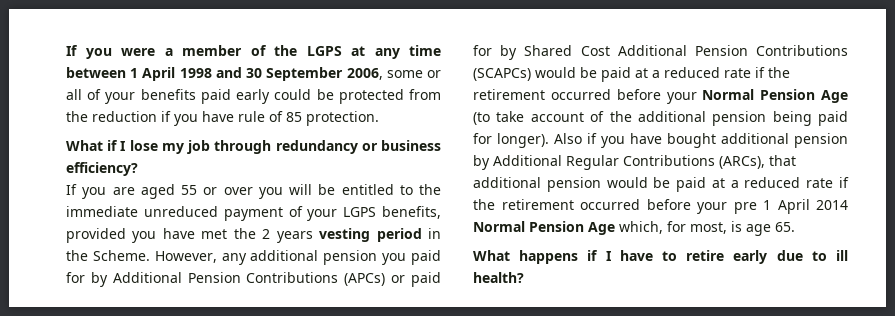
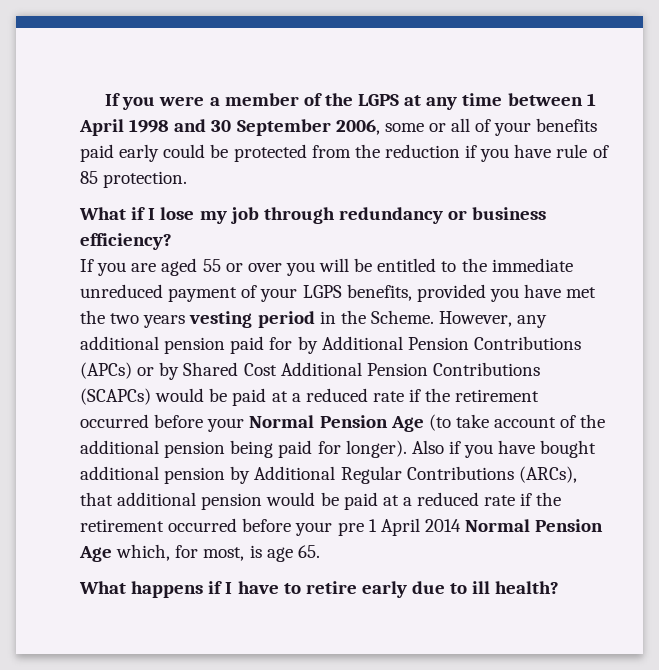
- If you are aged 55 or over you will be entitled to the immediate unreduced payment of your LGPS benefits, provided you have met the 2 years vesting period in the Scheme.
+ If you are aged 55 or over you will be entitled to the immediate unreduced payment of your LGPS benefits, provided you have met the two years vesting period in the Scheme.
- However, any additional pension you paid for by Additional Pension Contributions (APCs) or paid for by Shared Cost Additional Pension Contributions (SCAPCs) would be paid at a reduced rate if the retirement occurred before your Normal Pension Age (to take account of the additional pension being paid for longer).
+ However, any additional pension paid for by Additional Pension Contributions (APCs) or by Shared Cost Additional Pension Contributions (SCAPCs) would be paid at a reduced rate if the retirement occurred before your Normal Pension Age (to take account of the additional pension being paid for longer).

